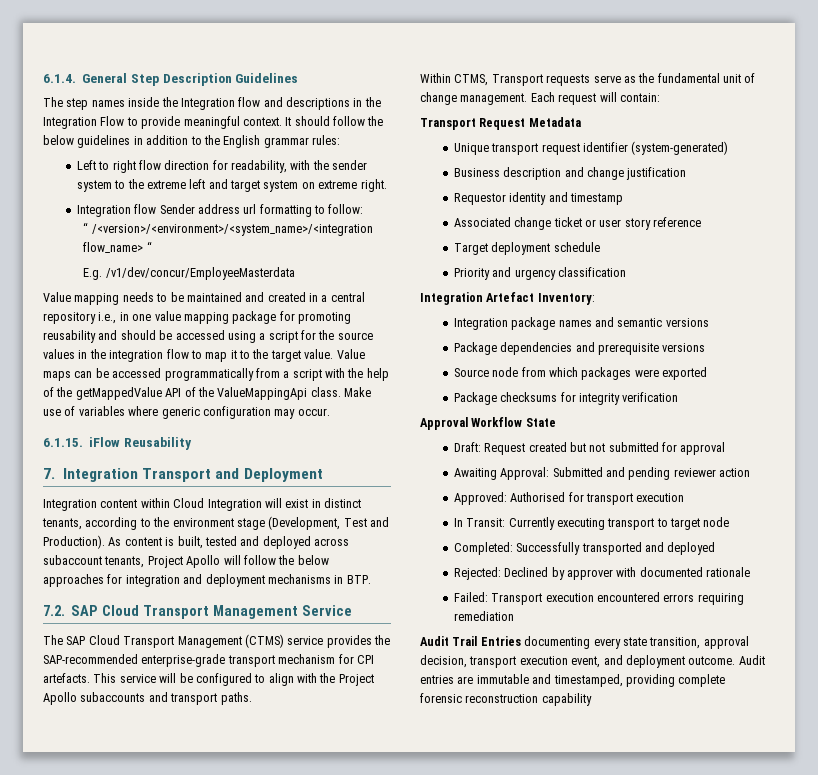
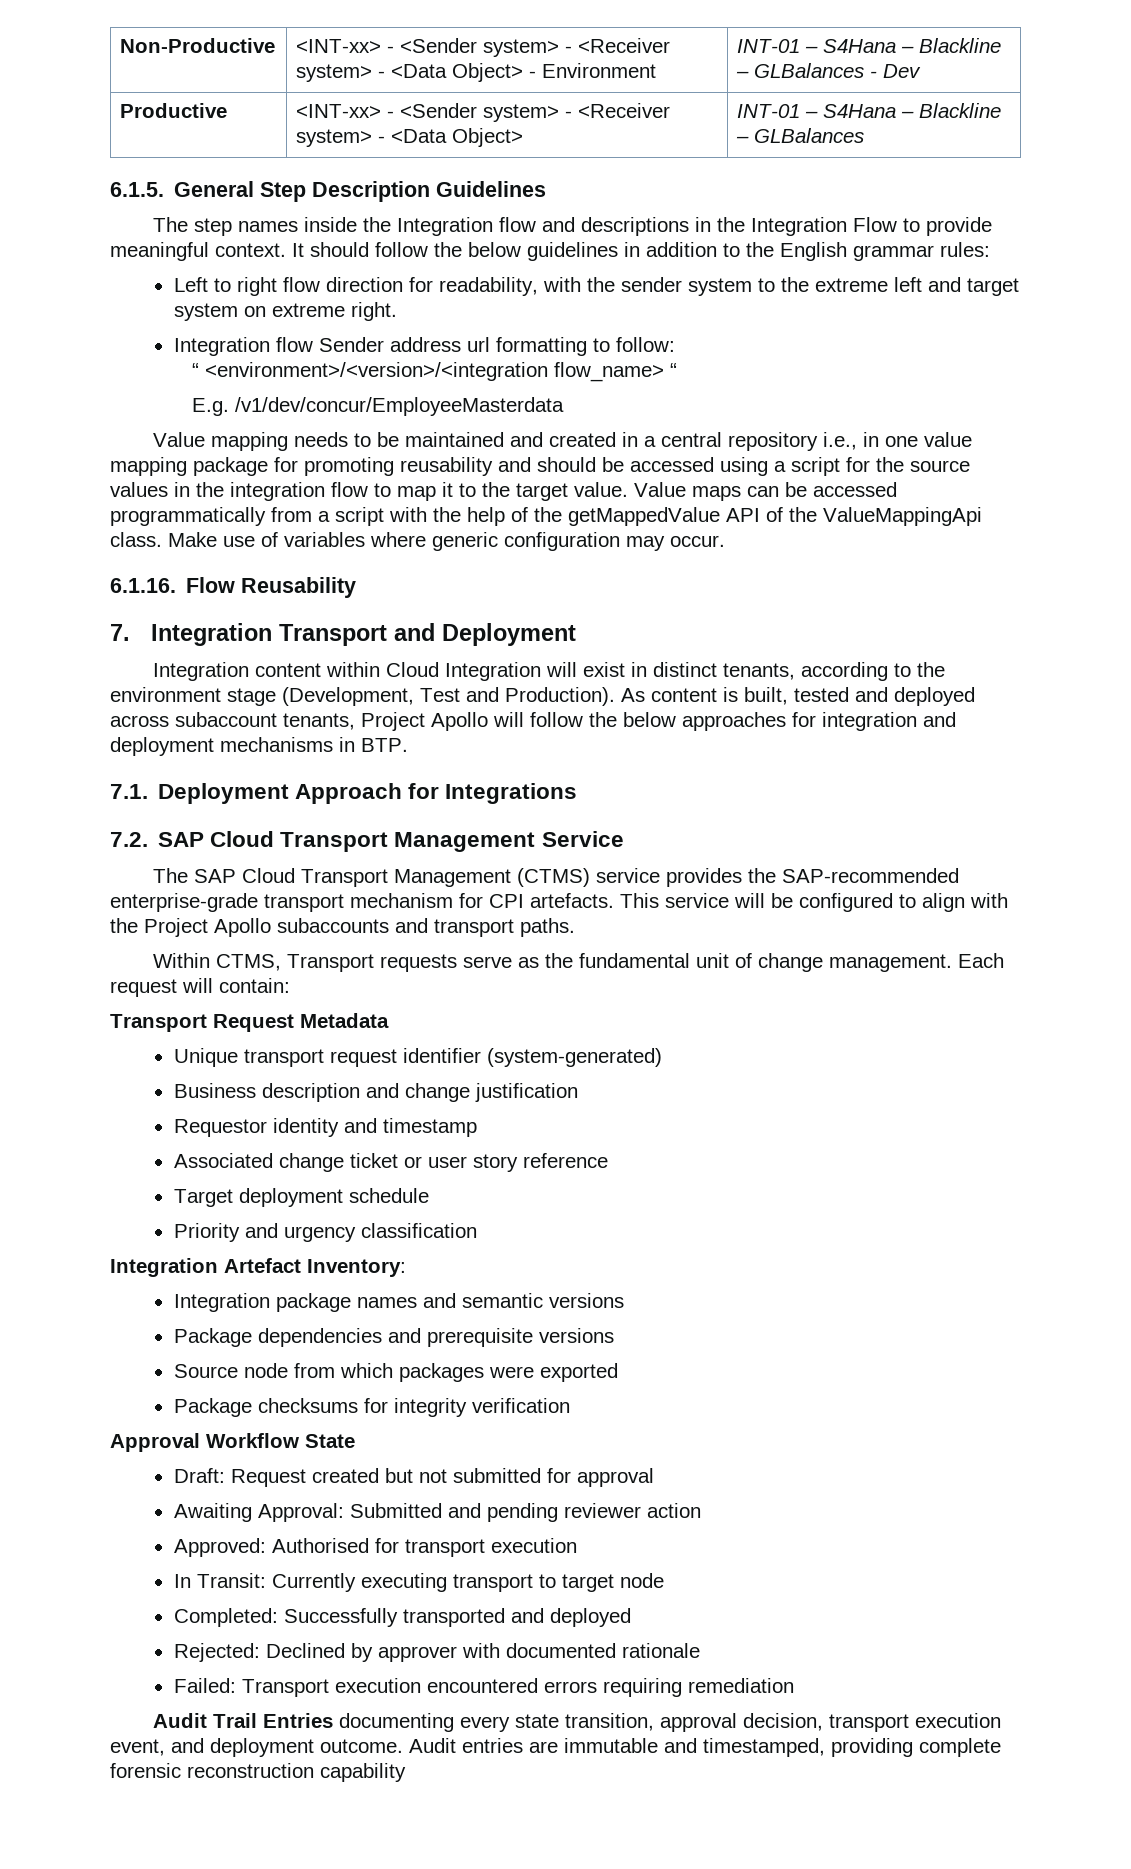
- 6.1.4. General Step Description Guidelines
+ Non-Productive | <INT-xx> - <Sender system> - <Receiver system> - <Data Object> - Environment | INT-01 – S4Hana – Blackline – GLBalances - Dev
+ Productive | <INT-xx> - <Sender system> - <Receiver system> - <Data Object> | INT-01 – S4Hana – Blackline – GLBalances
+ 6.1.5. General Step Description Guidelines
- “ /<version>/<environment>/<system_name>/<integration flow_name> “
+ “ <environment>/<version>/<integration flow_name> “
- 6.1.15. iFlow Reusability
+ 6.1.16. Flow Reusability
+ 7.1. Deployment Approach for Integrations

